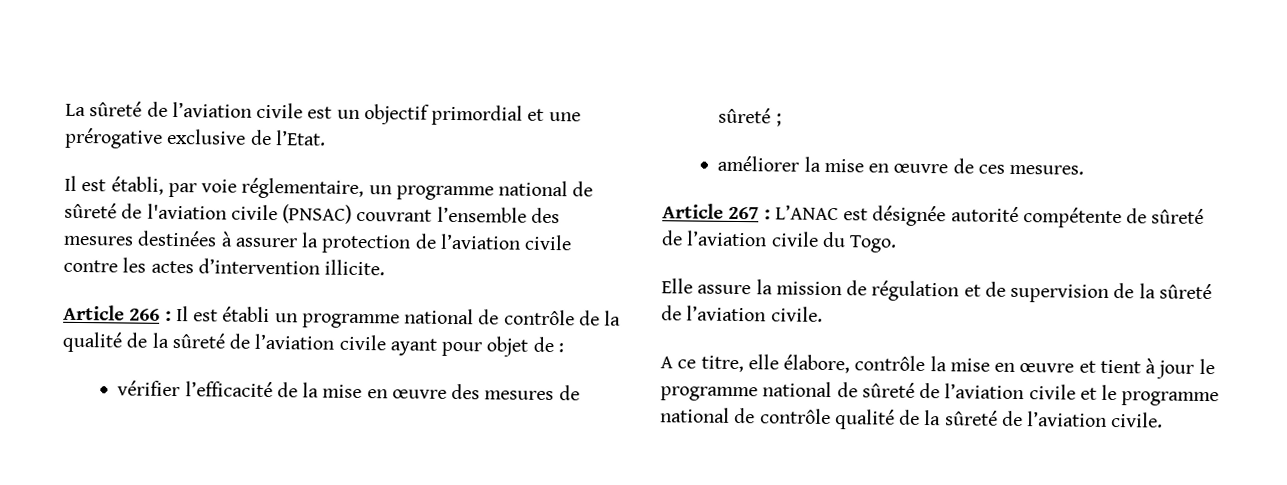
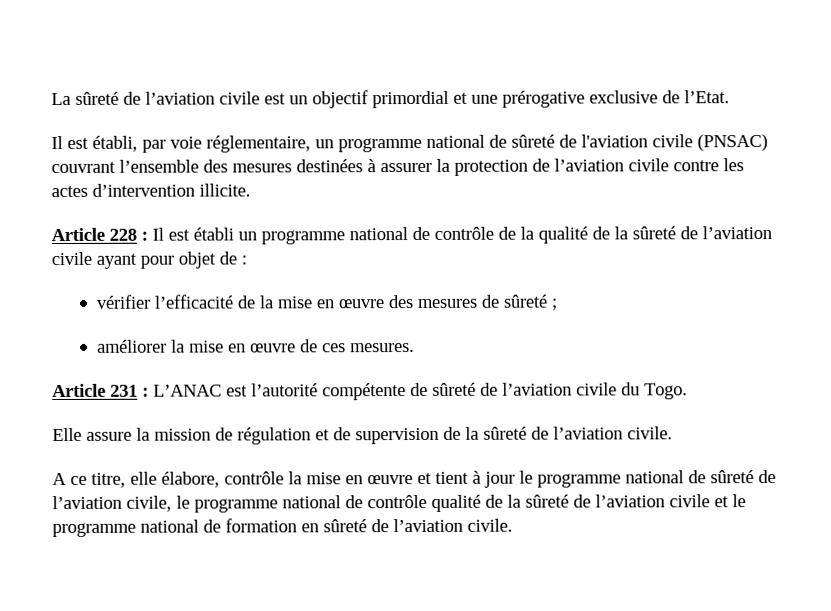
- Article 266 : Il est établi un programme national de contrôle de la qualité de la sûreté de l’aviation civile ayant pour objet de :
+ Article 228 : Il est établi un programme national de contrôle de la qualité de la sûreté de l’aviation civile ayant pour objet de :
- Article 267 : L’ANAC est désignée autorité compétente de sûreté de l’aviation civile du Togo.
+ Article 231 : L’ANAC est l’autorité compétente de sûreté de l’aviation civile du Togo.
- A ce titre, elle élabore, contrôle la mise en œuvre et tient à jour le programme national de sûreté de l’aviation civile et le programme national de contrôle qualité de la sûreté de l’aviation civile.
+ A ce titre, elle élabore, contrôle la mise en œuvre et tient à jour le programme national de sûreté de l’aviation civile, le programme national de contrôle qualité de la sûreté de l’aviation civile et le programme national de formation en sûreté de l’aviation civile.

